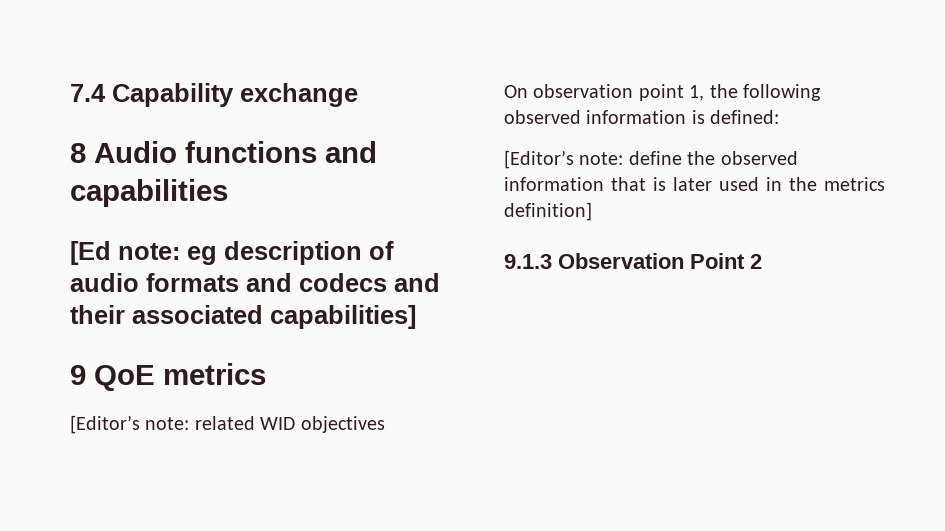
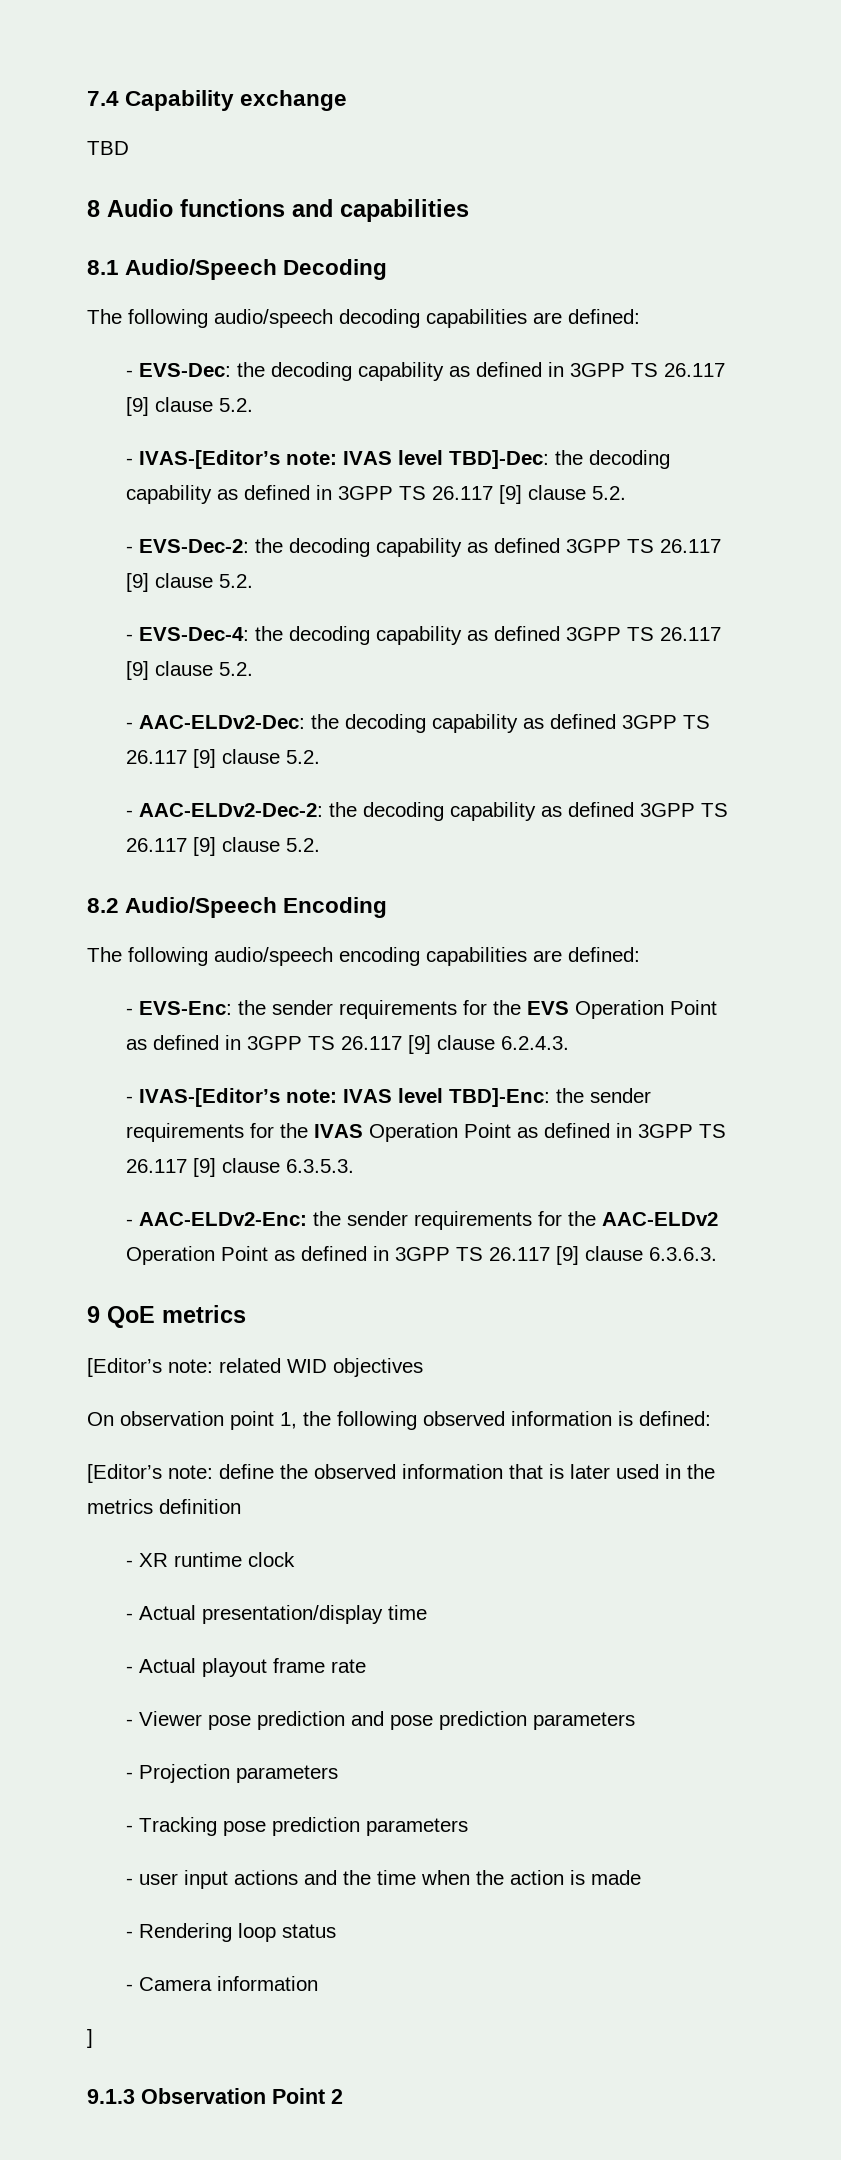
+ TBD
- [Ed note: eg description of audio formats and codecs and their associated capabilities]
+ 8.1 Audio/Speech Decoding
+ The following audio/speech decoding capabilities are defined:
+ - EVS-Dec: the decoding capability as defined in 3GPP TS 26.117 [9] clause 5.2.
+ - IVAS-[Editor’s note: IVAS level TBD]-Dec: the decoding capability as defined in 3GPP TS 26.117 [9] clause 5.2.
+ - EVS-Dec-2: the decoding capability as defined 3GPP TS 26.117 [9] clause 5.2.
+ - EVS-Dec-4: the decoding capability as defined 3GPP TS 26.117 [9] clause 5.2.
+ - AAC-ELDv2-Dec: the decoding capability as defined 3GPP TS 26.117 [9] clause 5.2.
+ - AAC-ELDv2-Dec-2: the decoding capability as defined 3GPP TS 26.117 [9] clause 5.2.
+ 8.2 Audio/Speech Encoding
+ The following audio/speech encoding capabilities are defined:
+ - EVS-Enc: the sender requirements for the EVS Operation Point as defined in 3GPP TS 26.117 [9] clause 6.2.4.3.
+ - IVAS-[Editor’s note: IVAS level TBD]-Enc: the sender requirements for the IVAS Operation Point as defined in 3GPP TS 26.117 [9] clause 6.3.5.3.
+ - AAC-ELDv2-Enc: the sender requirements for the AAC-ELDv2 Operation Point as defined in 3GPP TS 26.117 [9] clause 6.3.6.3.
- [Editor’s note: define the observed information that is later used in the metrics definition]
+ [Editor’s note: define the observed information that is later used in the metrics definition
+ - XR runtime clock
+ - Actual presentation/display time
+ - Actual playout frame rate
+ - Viewer pose prediction and pose prediction parameters
+ - Projection parameters
+ - Tracking pose prediction parameters
+ - user input actions and the time when the action is made
+ - Rendering loop status
+ - Camera information
+ ]

